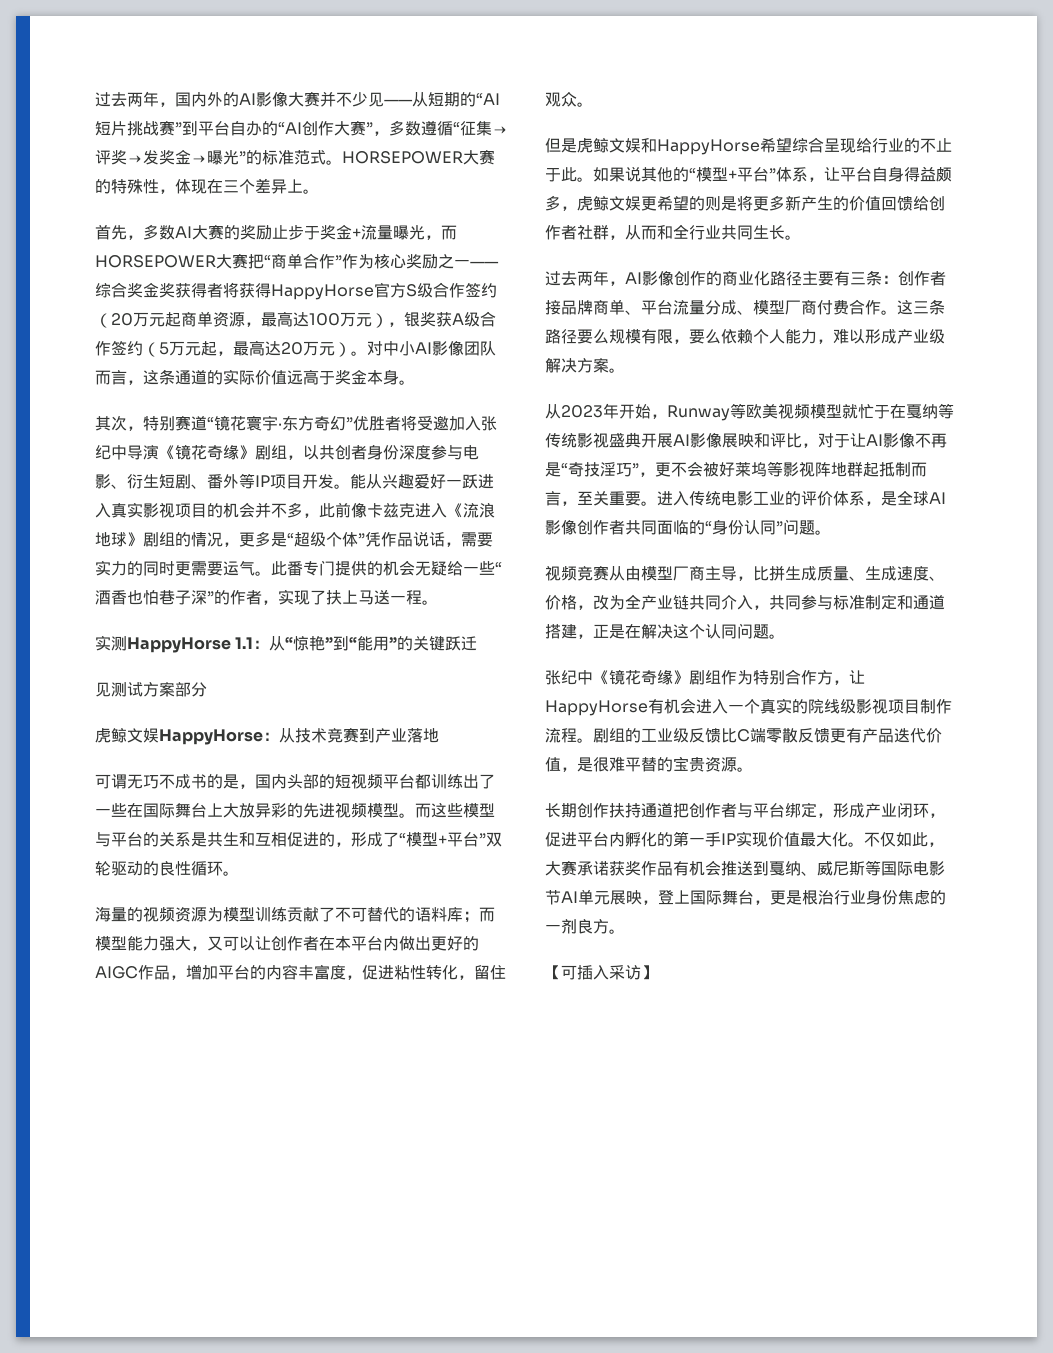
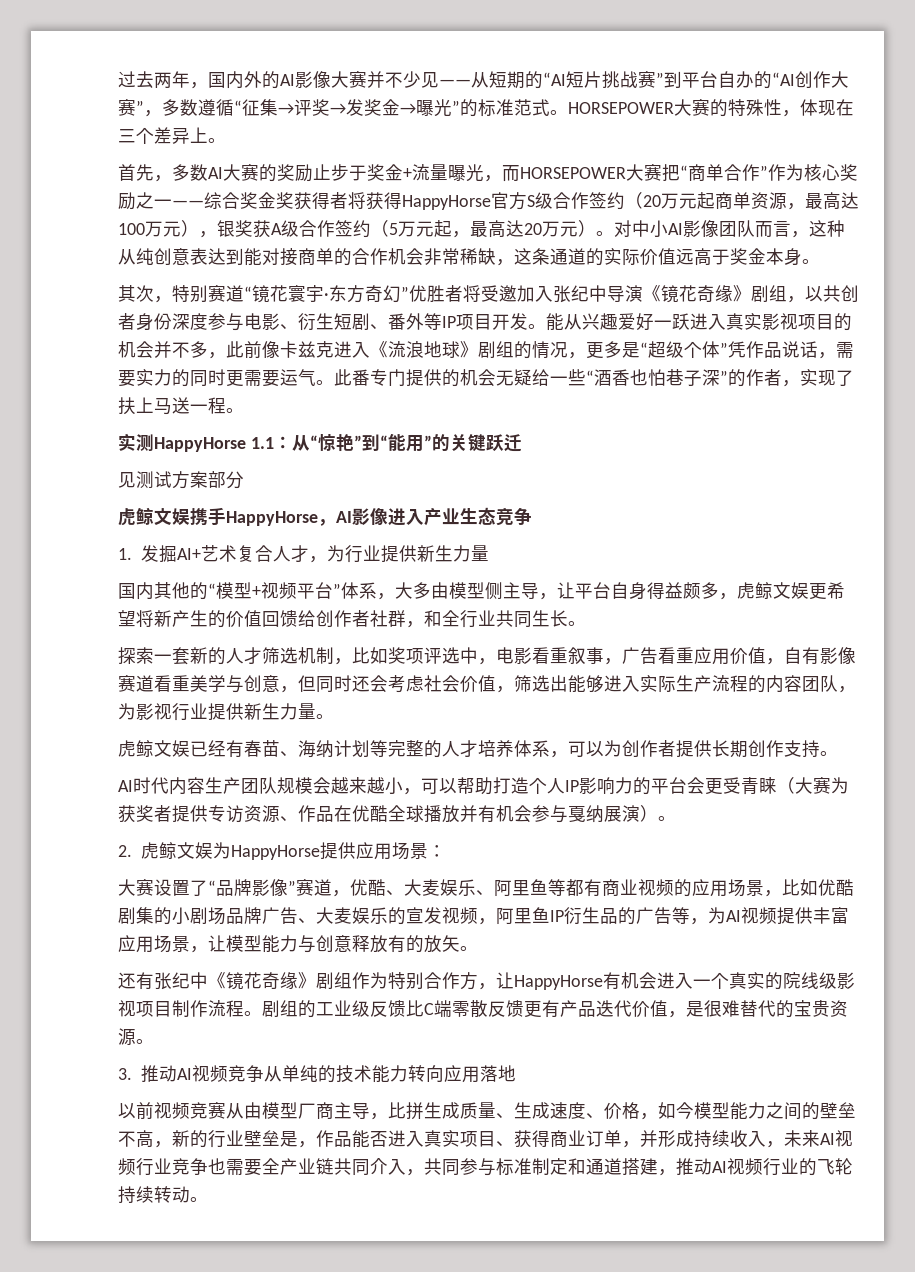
- 对中小AI影像团队而言，这条通道的实际价值远高于奖金本身。
+ 对中小AI影像团队而言，这种从纯创意表达到能对接商单的合作机会非常稀缺，这条通道的实际价值远高于奖金本身。
- 虎鲸文娱HappyHorse：从技术竞赛到产业落地
- 可谓无巧不成书的是，国内头部的短视频平台都训练出了一些在国际舞台上大放异彩的先进视频模型。而这些模型与平台的关系是共生和互相促进的，形成了“模型+平台”双轮驱动的良性循环。
- 海量的视频资源为模型训练贡献了不可替代的语料库；而模型能力强大，又可以让创作者在本平台内做出更好的AIGC作品，增加平台的内容丰富度，促进粘性转化，留住观众。
- 但是虎鲸文娱和HappyHorse希望综合呈现给行业的不止于此。如果说其他的“模型+平台”体系，让平台自身得益颇多，虎鲸文娱更希望的则是将更多新产生的价值回馈给创作者社群，从而和全行业共同生长。
+ 虎鲸文娱携手HappyHorse，AI影像进入产业生态竞争
+ 1.发掘AI+艺术复合人才，为行业提供新生力量
+ 国内其他的“模型+视频平台”体系，大多由模型侧主导，让平台自身得益颇多，虎鲸文娱更希望将新产生的价值回馈给创作者社群，和全行业共同生长。
- 过去两年，AI影像创作的商业化路径主要有三条：创作者接品牌商单、平台流量分成、模型厂商付费合作。这三条路径要么规模有限，要么依赖个人能力，难以形成产业级解决方案。
- 从2023年开始，Runway等欧美视频模型就忙于在戛纳等传统影视盛典开展AI影像展映和评比，对于让AI影像不再是“奇技淫巧”，更不会被好莱坞等影视阵地群起抵制而言，至关重要。进入传统电影工业的评价体系，是全球AI影像创作者共同面临的“身份认同”问题。
- 视频竞赛从由模型厂商主导，比拼生成质量、生成速度、价格，改为全产业链共同介入，共同参与标准制定和通道搭建，正是在解决这个认同问题。
- 张纪中《镜花奇缘》剧组作为特别合作方，让HappyHorse有机会进入一个真实的院线级影视项目制作流程。
+ 探索一套新的人才筛选机制，比如奖项评选中，电影看重叙事，广告看重应用价值，自有影像赛道看重美学与创意，但同时还会考虑社会价值，筛选出能够进入实际生产流程的内容团队，为影视行业提供新生力量。
+ 虎鲸文娱已经有春苗、海纳计划等完整的人才培养体系，可以为创作者提供长期创作支持。
+ AI时代内容生产团队规模会越来越小，可以帮助打造个人IP影响力的平台会更受青睐（大赛为获奖者提供专访资源、作品在优酷全球播放并有机会参与戛纳展演）。
+ 2.虎鲸文娱为HappyHorse提供应用场景：
+ 大赛设置了“品牌影像”赛道，优酷、大麦娱乐、阿里鱼等都有商业视频的应用场景，比如优酷剧集的小剧场品牌广告、大麦娱乐的宣发视频，阿里鱼IP衍生品的广告等，为AI视频提供丰富应用场景，让模型能力与创意释放有的放矢。
+ 还有张纪中《镜花奇缘》剧组作为特别合作方，让HappyHorse有机会进入一个真实的院线级影视项目制作流程。
- 剧组的工业级反馈比C端零散反馈更有产品迭代价值，是很难平替的宝贵资源。
+ 剧组的工业级反馈比C端零散反馈更有产品迭代价值，是很难替代的宝贵资源。
- 长期创作扶持通道把创作者与平台绑定，形成产业闭环，促进平台内孵化的第一手IP实现价值最大化。不仅如此，大赛承诺获奖作品有机会推送到戛纳、威尼斯等国际电影节AI单元展映，登上国际舞台，更是根治行业身份焦虑的一剂良方。
- 【可插入采访】
+ 3.推动AI视频竞争从单纯的技术能力转向应用落地
+ 以前视频竞赛从由模型厂商主导，比拼生成质量、生成速度、价格，如今模型能力之间的壁垒不高，新的行业壁垒是，作品能否进入真实项目、获得商业订单，并形成持续收入，未来AI视频行业竞争也需要全产业链共同介入，共同参与标准制定和通道搭建，推动AI视频行业的飞轮持续转动。

